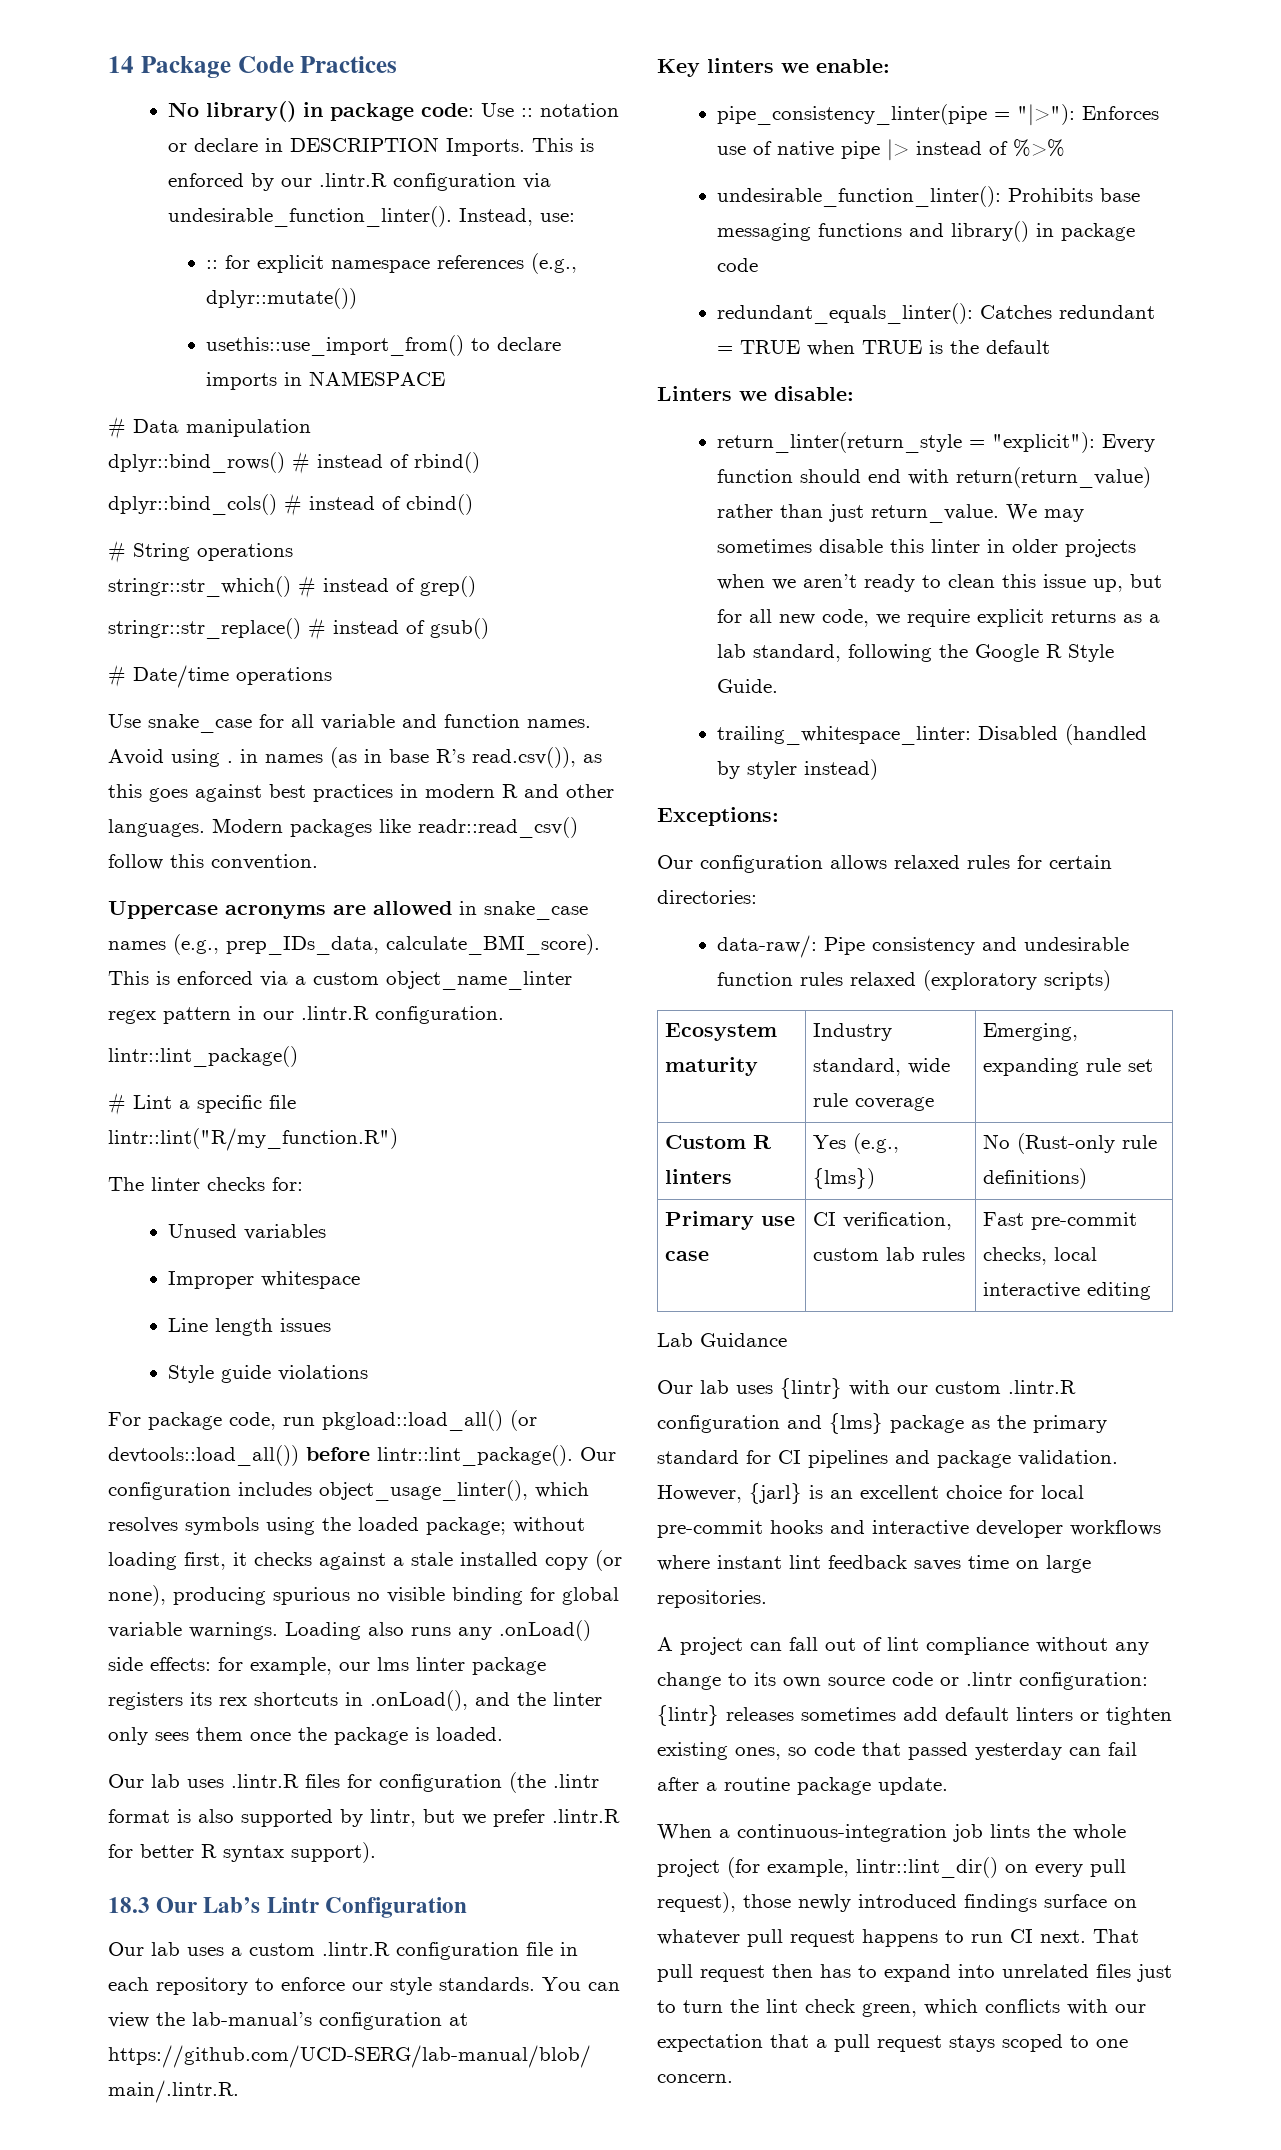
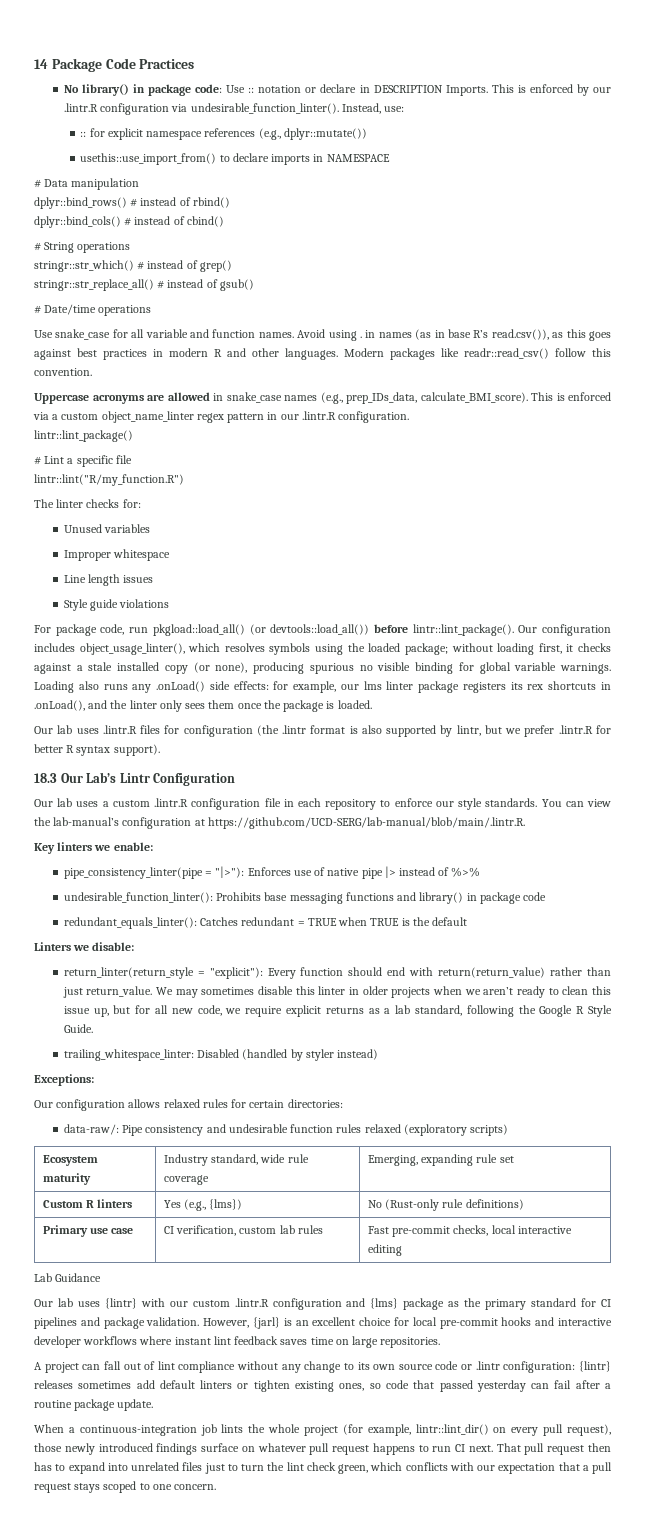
- stringr::str_replace() # instead of gsub()
+ stringr::str_replace_all() # instead of gsub()

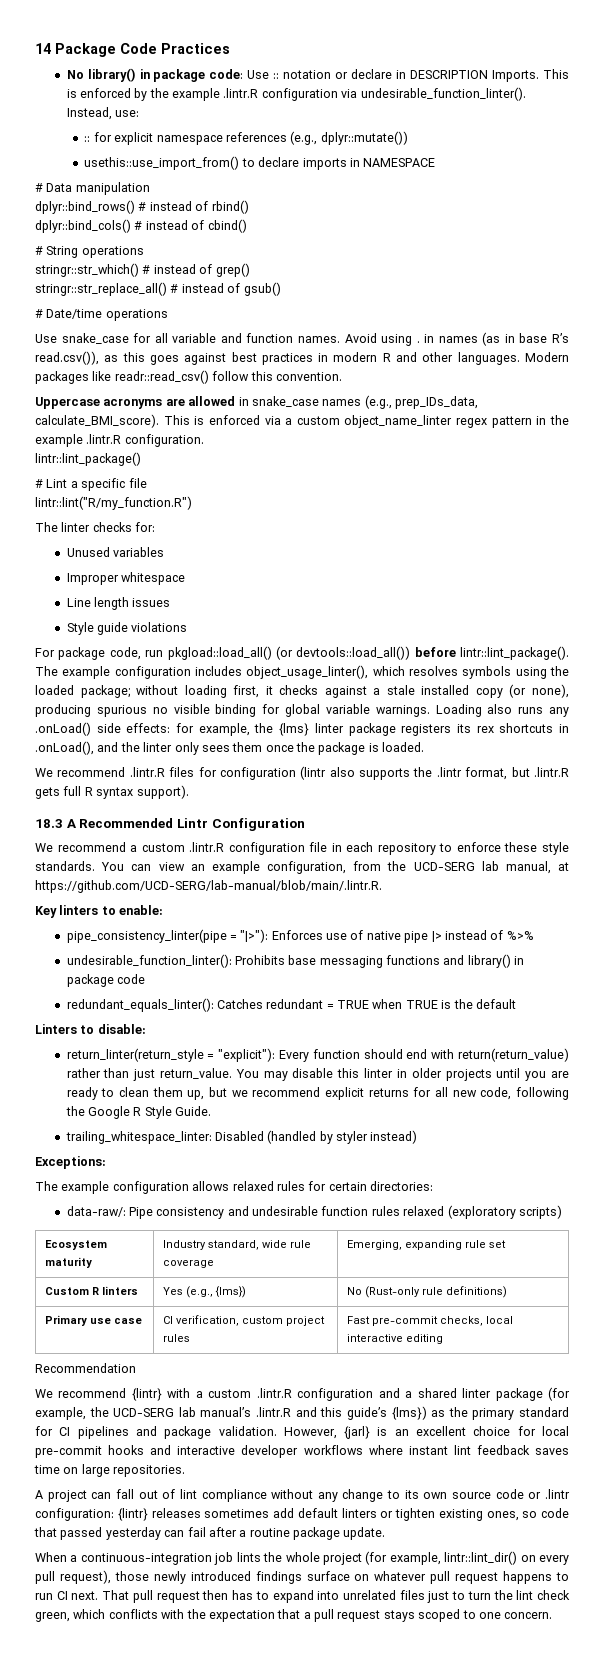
- This is enforced by our .lintr.R configuration via undesirable_function_linter().
+ This is enforced by the example .lintr.R configuration via undesirable_function_linter().
- This is enforced via a custom object_name_linter regex pattern in our .lintr.R configuration.
+ This is enforced via a custom object_name_linter regex pattern in the example .lintr.R configuration.
- Our configuration includes object_usage_linter(), which resolves symbols using the loaded package; without loading first, it checks against a stale installed copy (or none), producing spurious no visible binding for global variable warnings.
+ The example configuration includes object_usage_linter(), which resolves symbols using the loaded package; without loading first, it checks against a stale installed copy (or none), producing spurious no visible binding for global variable warnings.
- Loading also runs any .onLoad() side effects: for example, our lms linter package registers its rex shortcuts in .onLoad(), and the linter only sees them once the package is loaded.
+ Loading also runs any .onLoad() side effects: for example, the {lms} linter package registers its rex shortcuts in .onLoad(), and the linter only sees them once the package is loaded.
- Our lab uses .lintr.R files for configuration (the .lintr format is also supported by lintr, but we prefer .lintr.R for better R syntax support).
+ We recommend .lintr.R files for configuration (lintr also supports the .lintr format, but .lintr.R gets full R syntax support).
- 18.3 Our Lab’s Lintr Configuration
+ 18.3 A Recommended Lintr Configuration
- Our lab uses a custom .lintr.R configuration file in each repository to enforce our style standards.
+ We recommend a custom .lintr.R configuration file in each repository to enforce these style standards.
- You can view the lab-manual’s configuration at https://github.com/UCD-SERG/lab-manual/blob/main/.lintr.R.
+ You can view an example configuration, from the UCD-SERG lab manual, at https://github.com/UCD-SERG/lab-manual/blob/main/.lintr.R.
- Key linters we enable:
+ Key linters to enable:
- Linters we disable:
+ Linters to disable:
- We may sometimes disable this linter in older projects when we aren’t ready to clean this issue up, but for all new code, we require explicit returns as a lab standard, following the Google R Style Guide.
+ You may disable this linter in older projects until you are ready to clean them up, but we recommend explicit returns for all new code, following the Google R Style Guide.
- Our configuration allows relaxed rules for certain directories:
+ The example configuration allows relaxed rules for certain directories:
- Primary use case | CI verification, custom lab rules | Fast pre-commit checks, local interactive editing
+ Primary use case | CI verification, custom project rules | Fast pre-commit checks, local interactive editing
- Lab Guidance
- Our lab uses {lintr} with our custom .lintr.R configuration and {lms} package as the primary standard for CI pipelines and package validation.
+ Recommendation
+ We recommend {lintr} with a custom .lintr.R configuration and a shared linter package (for example, the UCD-SERG lab manual’s .lintr.R and this guide’s {lms}) as the primary standard for CI pipelines and package validation.
- That pull request then has to expand into unrelated files just to turn the lint check green, which conflicts with our expectation that a pull request stays scoped to one concern.
+ That pull request then has to expand into unrelated files just to turn the lint check green, which conflicts with the expectation that a pull request stays scoped to one concern.

